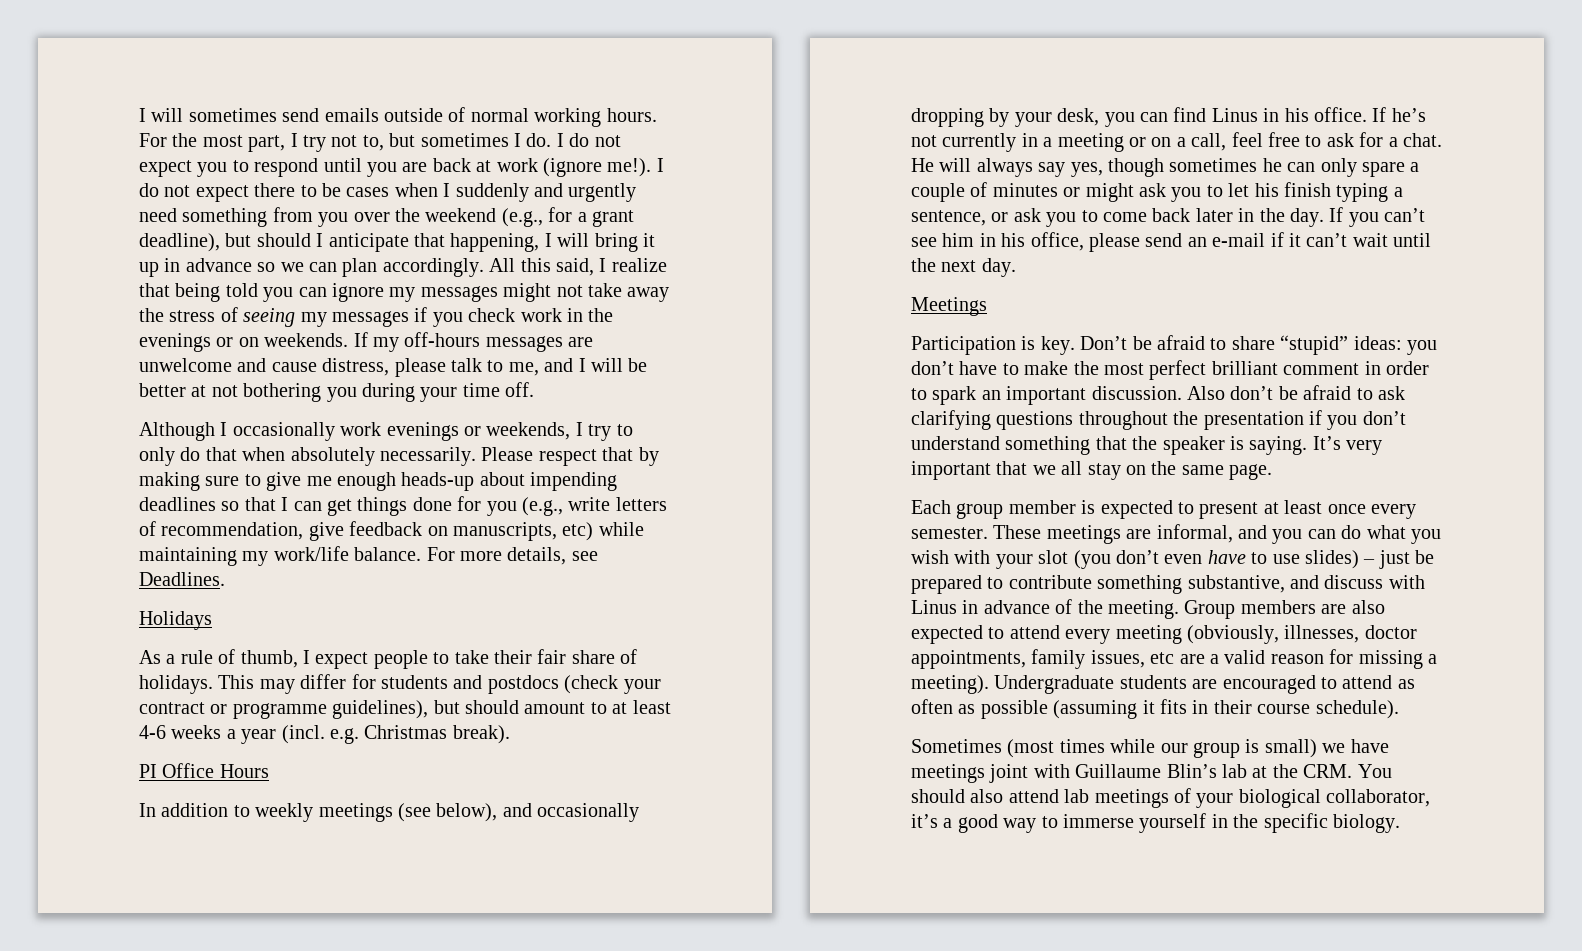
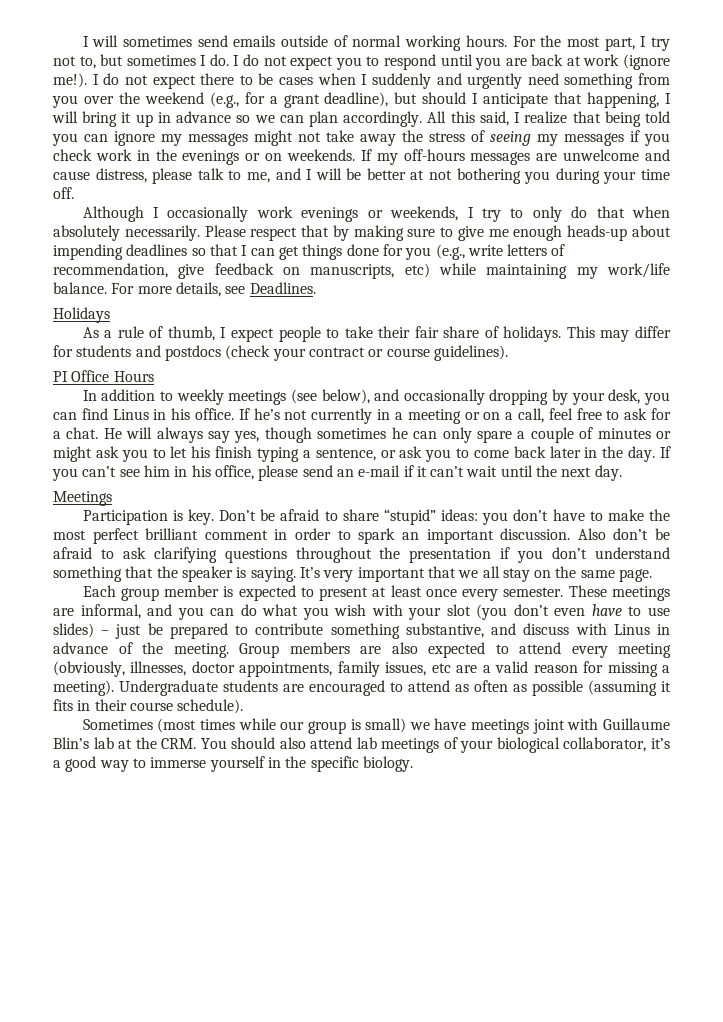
- This may differ for students and postdocs (check your contract or programme guidelines), but should amount to at least 4-6 weeks a year (incl. e.g. Christmas break).
+ This may differ for students and postdocs (check your contract or course guidelines).

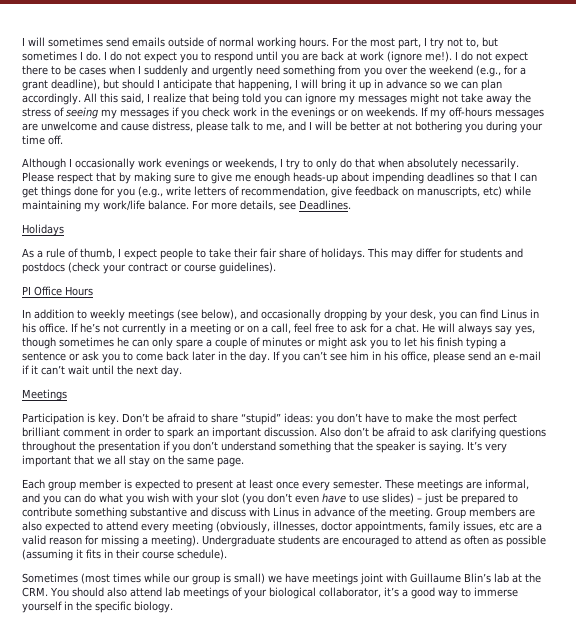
- He will always say yes, though sometimes he can only spare a couple of minutes or might ask you to let his finish typing a sentence, or ask you to come back later in the day.
+ He will always say yes, though sometimes he can only spare a couple of minutes or might ask you to let his finish typing a sentence or ask you to come back later in the day.
- These meetings are informal, and you can do what you wish with your slot (you don’t even have to use slides) – just be prepared to contribute something substantive, and discuss with Linus in advance of the meeting.
+ These meetings are informal, and you can do what you wish with your slot (you don’t even have to use slides) – just be prepared to contribute something substantive and discuss with Linus in advance of the meeting.

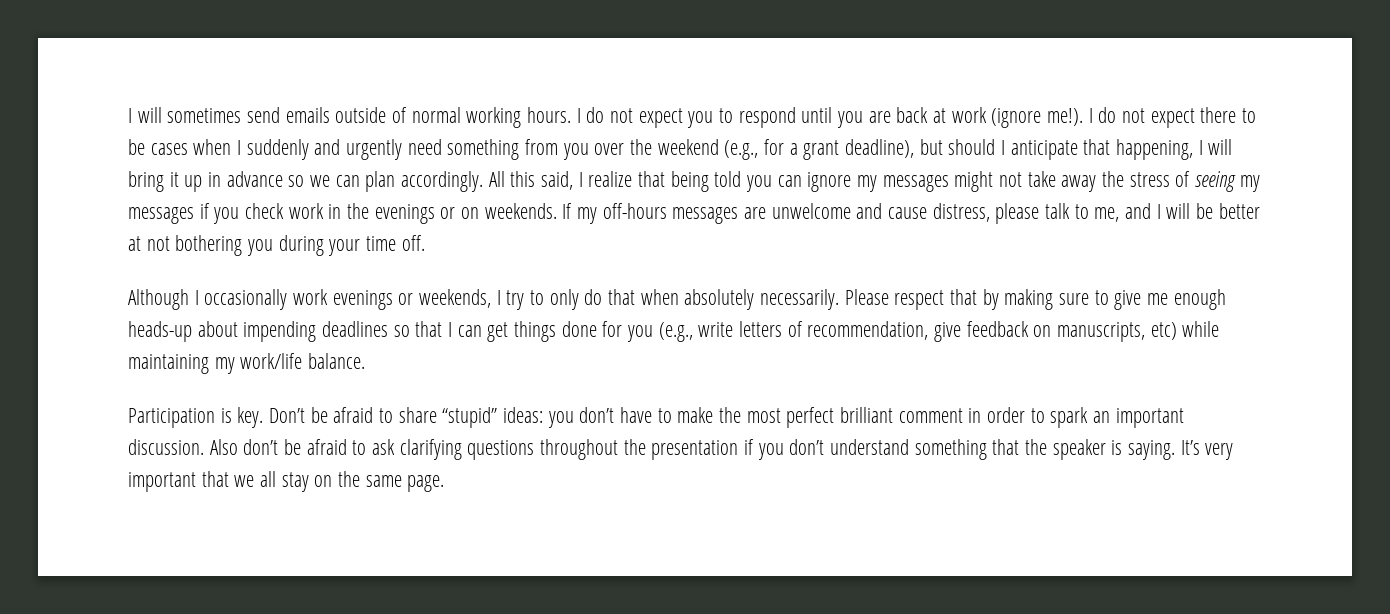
- For the most part, I try not to, but sometimes I do.
- For more details, see Deadlines.
- Holidays
- As a rule of thumb, I expect people to take their fair share of holidays. This may differ for students and postdocs (check your contract or course guidelines).
- PI Office Hours
- In addition to weekly meetings (see below), and occasionally dropping by your desk, you can find Linus in his office. If he’s not currently in a meeting or on a call, feel free to ask for a chat. He will always say yes, though sometimes he can only spare a couple of minutes or might ask you to let his finish typing a sentence or ask you to come back later in the day. If you can’t see him in his office, please send an e-mail if it can’t wait until the next day.
- Meetings
- Each group member is expected to present at least once every semester. These meetings are informal, and you can do what you wish with your slot (you don’t even have to use slides) – just be prepared to contribute something substantive and discuss with Linus in advance of the meeting. Group members are also expected to attend every meeting (obviously, illnesses, doctor appointments, family issues, etc are a valid reason for missing a meeting). Undergraduate students are encouraged to attend as often as possible (assuming it fits in their course schedule).
- Sometimes (most times while our group is small) we have meetings joint with Guillaume Blin’s lab at the CRM. You should also attend lab meetings of your biological collaborator, it’s a good way to immerse yourself in the specific biology.

